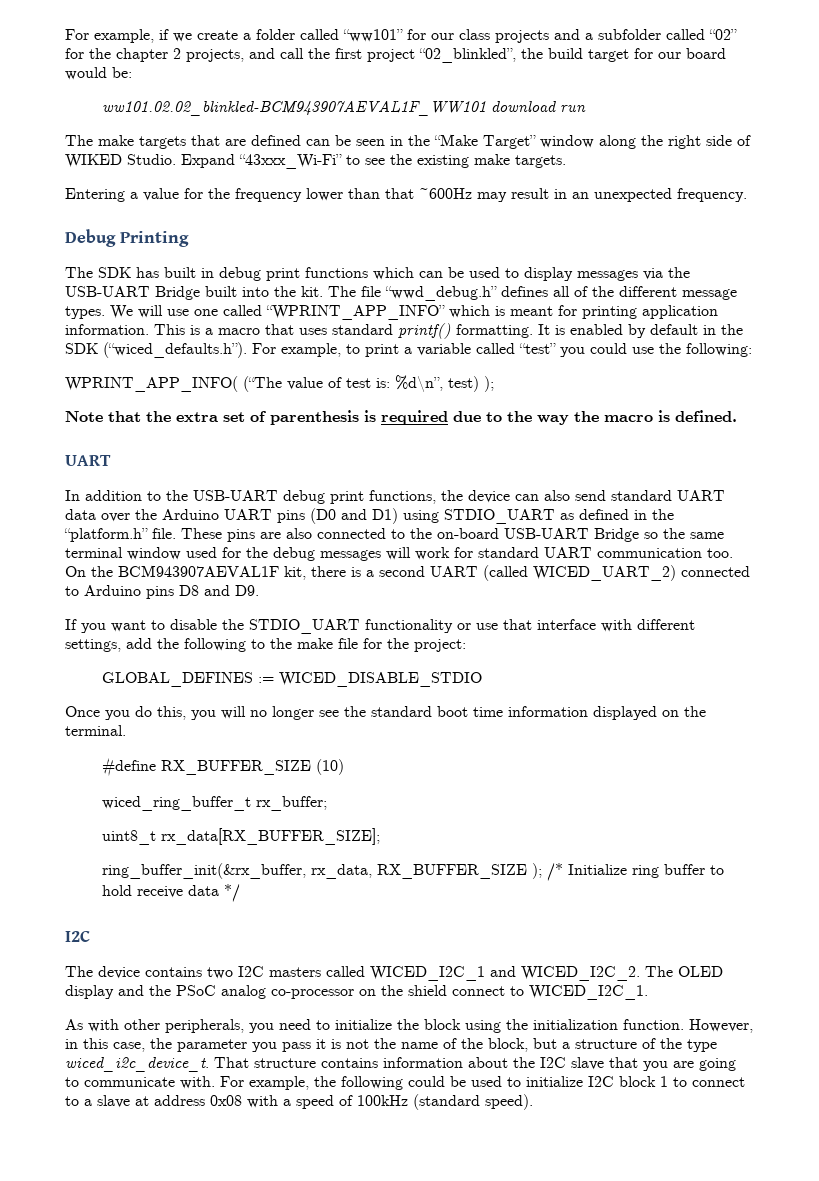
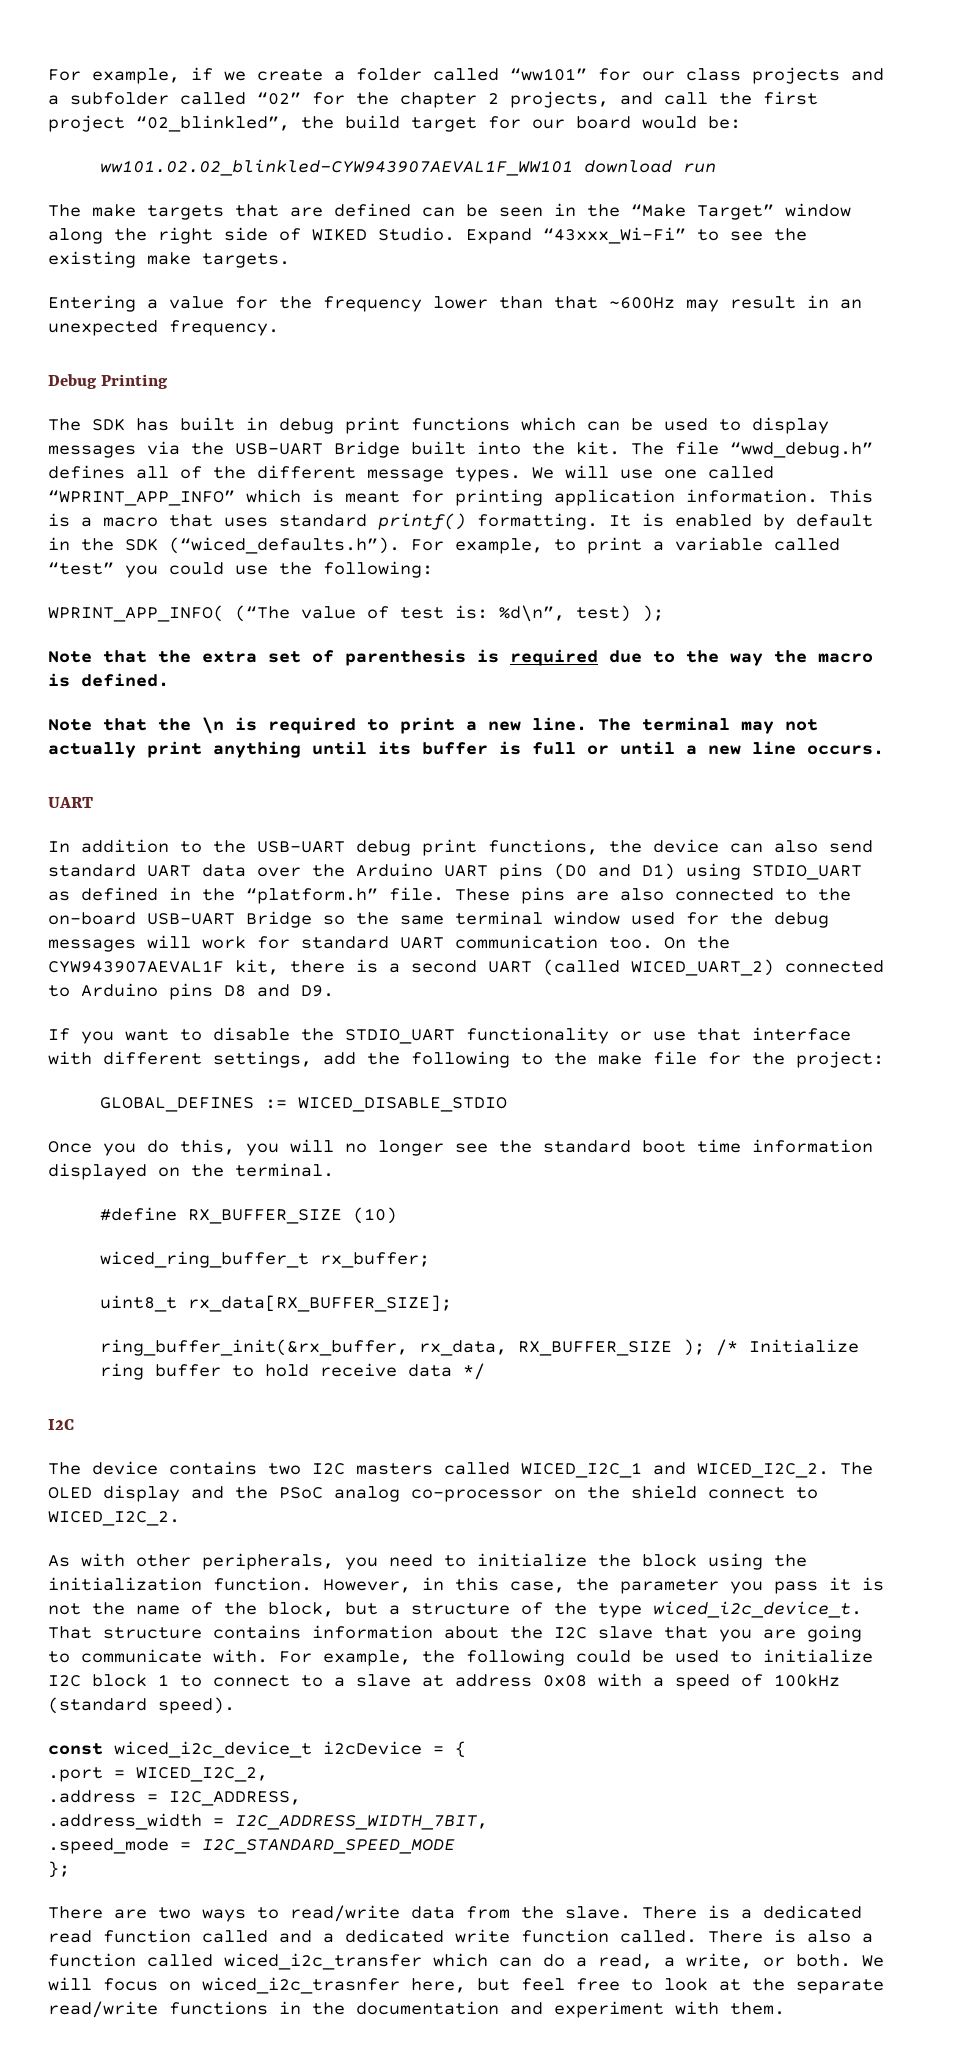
- ww101.02.02_blinkled-BCM943907AEVAL1F_WW101 download run
+ ww101.02.02_blinkled-CYW943907AEVAL1F_WW101 download run
+ Note that the \n is required to print a new line. The terminal may not actually print anything until its buffer is full or until a new line occurs.
- On the BCM943907AEVAL1F kit, there is a second UART (called WICED_UART_2) connected to Arduino pins D8 and D9.
+ On the CYW943907AEVAL1F kit, there is a second UART (called WICED_UART_2) connected to Arduino pins D8 and D9.
- The OLED display and the PSoC analog co-processor on the shield connect to WICED_I2C_1.
+ The OLED display and the PSoC analog co-processor on the shield connect to WICED_I2C_2.
+ const wiced_i2c_device_t i2cDevice = {
+ .port = WICED_I2C_2,
+ .address = I2C_ADDRESS,
+ .address_width = I2C_ADDRESS_WIDTH_7BIT,
+ .speed_mode = I2C_STANDARD_SPEED_MODE
+ };
+ There are two ways to read/write data from the slave. There is a dedicated read function called and a dedicated write function called. There is also a function called wiced_i2c_transfer which can do a read, a write, or both. We will focus on wiced_i2c_trasnfer here, but feel free to look at the separate read/write functions in the documentation and experiment with them.

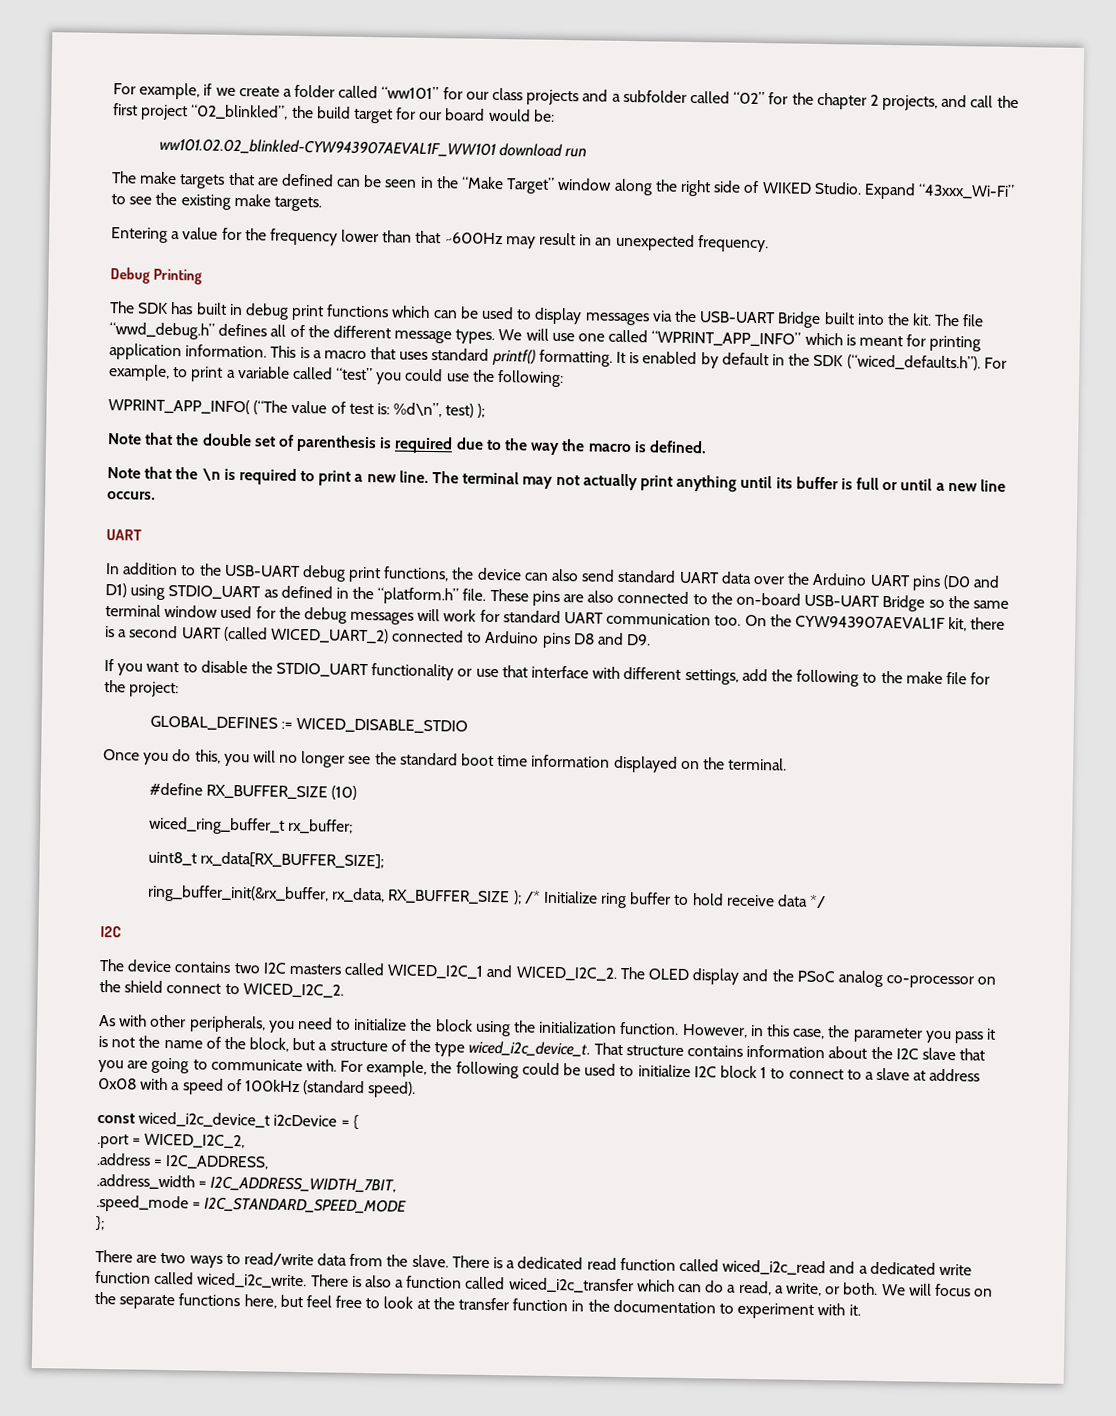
- Note that the extra set of parenthesis is required due to the way the macro is defined.
+ Note that the double set of parenthesis is required due to the way the macro is defined.
- There is a dedicated read function called and a dedicated write function called.
+ There is a dedicated read function called wiced_i2c_read and a dedicated write function called wiced_i2c_write.
- We will focus on wiced_i2c_trasnfer here, but feel free to look at the separate read/write functions in the documentation and experiment with them.
+ We will focus on the separate functions here, but feel free to look at the transfer function in the documentation to experiment with it.

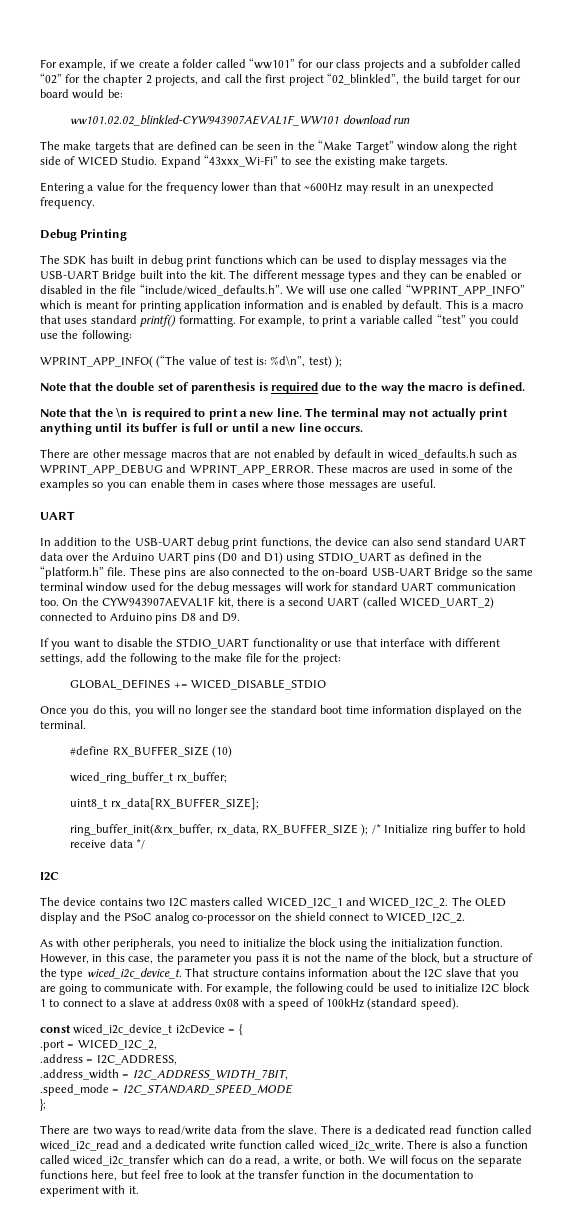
- The make targets that are defined can be seen in the “Make Target” window along the right side of WIKED Studio.
+ The make targets that are defined can be seen in the “Make Target” window along the right side of WICED Studio.
- The file “wwd_debug.h” defines all of the different message types. We will use one called “WPRINT_APP_INFO” which is meant for printing application information.
+ The different message types and they can be enabled or disabled in the file “include/wiced_defaults.h”. We will use one called “WPRINT_APP_INFO” which is meant for printing application information and is enabled by default.
- It is enabled by default in the SDK (“wiced_defaults.h”). For example, to print a variable called “test” you could use the following:
+ For example, to print a variable called “test” you could use the following:
+ There are other message macros that are not enabled by default in wiced_defaults.h such as WPRINT_APP_DEBUG and WPRINT_APP_ERROR. These macros are used in some of the examples so you can enable them in cases where those messages are useful.
- GLOBAL_DEFINES := WICED_DISABLE_STDIO
+ GLOBAL_DEFINES += WICED_DISABLE_STDIO

